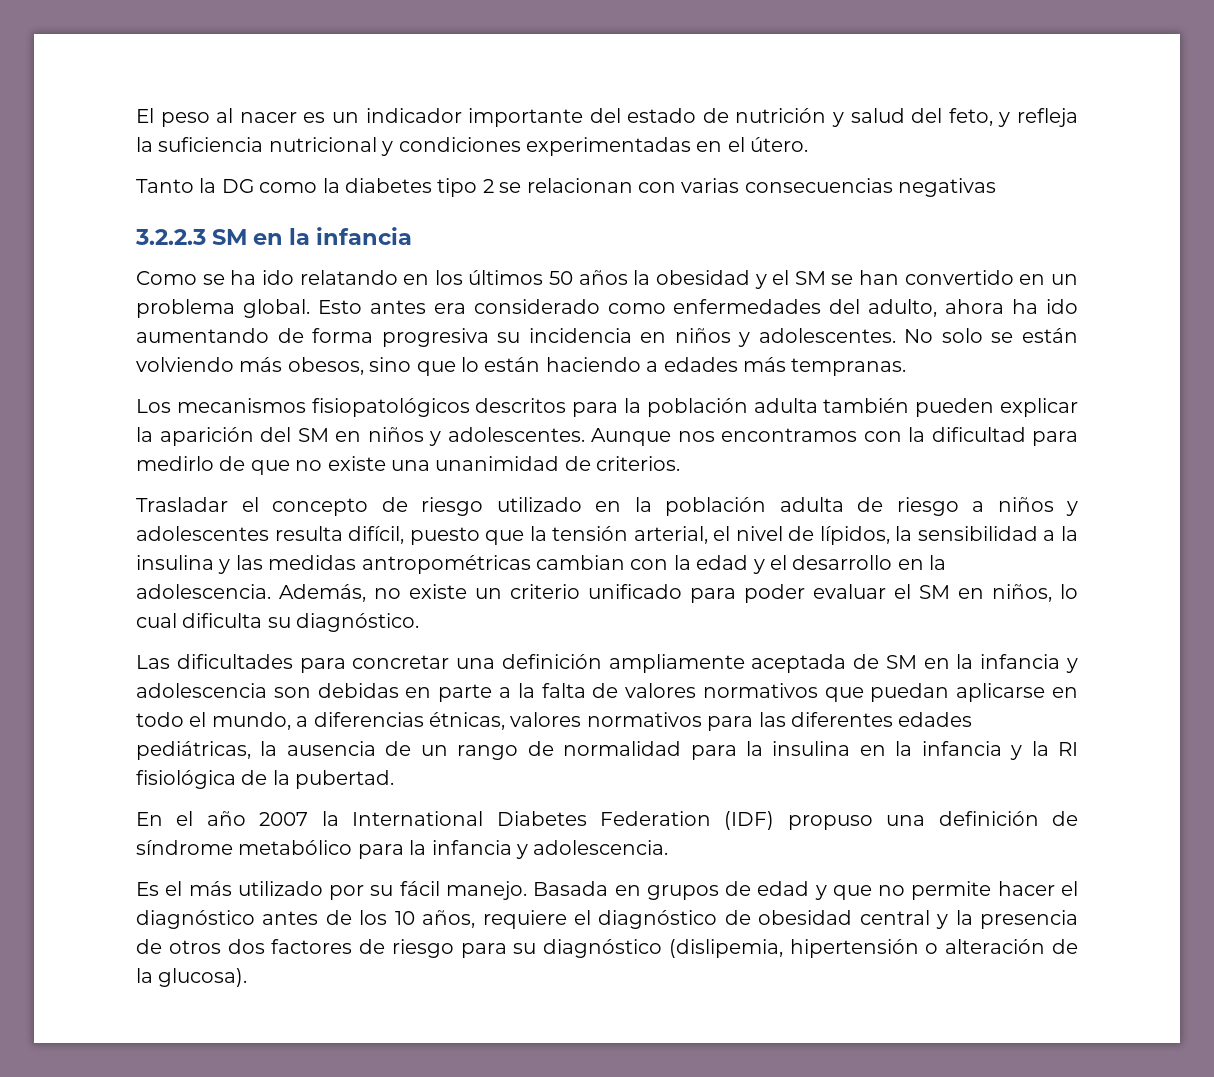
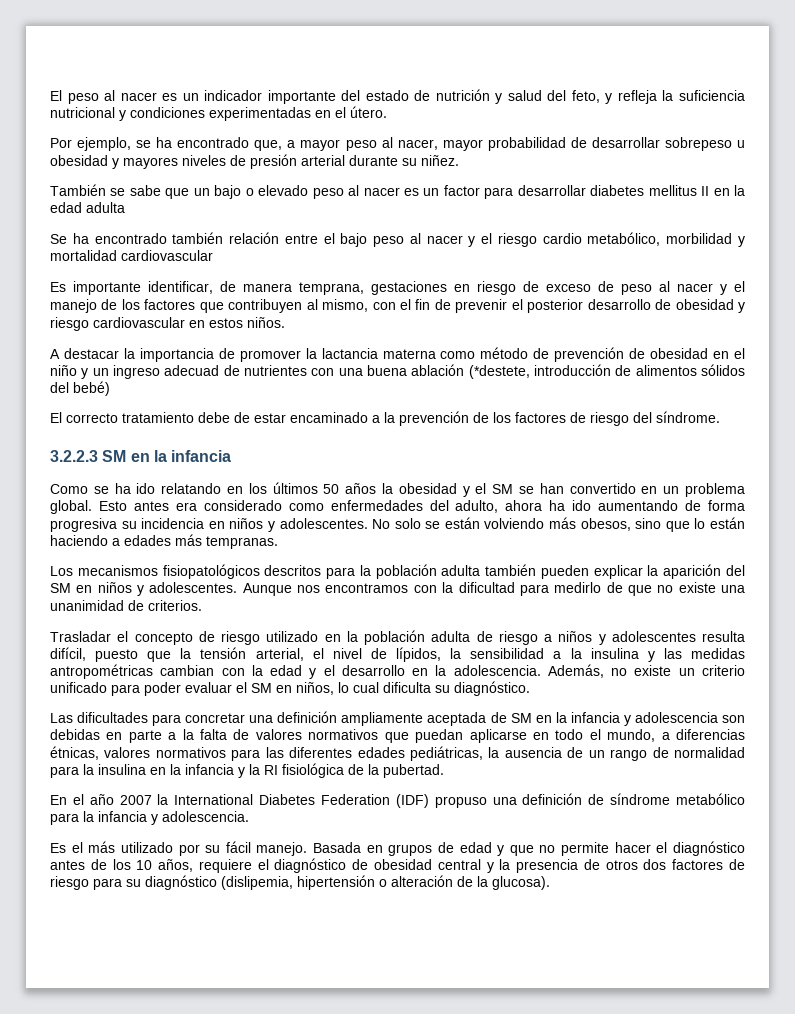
- Tanto la DG como la diabetes tipo 2 se relacionan con varias consecuencias negativas
+ Por ejemplo, se ha encontrado que, a mayor peso al nacer, mayor probabilidad de desarrollar sobrepeso u obesidad y mayores niveles de presión arterial durante su niñez.
+ También se sabe que un bajo o elevado peso al nacer es un factor para desarrollar diabetes mellitus II en la edad adulta
+ Se ha encontrado también relación entre el bajo peso al nacer y el riesgo cardio metabólico, morbilidad y mortalidad cardiovascular
+ Es importante identificar, de manera temprana, gestaciones en riesgo de exceso de peso al nacer y el manejo de los factores que contribuyen al mismo, con el fin de prevenir el posterior desarrollo de obesidad y riesgo cardiovascular en estos niños.
+ A destacar la importancia de promover la lactancia materna como método de prevención de obesidad en el niño y un ingreso adecuad de nutrientes con una buena ablación (*destete, introducción de alimentos sólidos del bebé)
+ El correcto tratamiento debe de estar encaminado a la prevención de los factores de riesgo del síndrome.

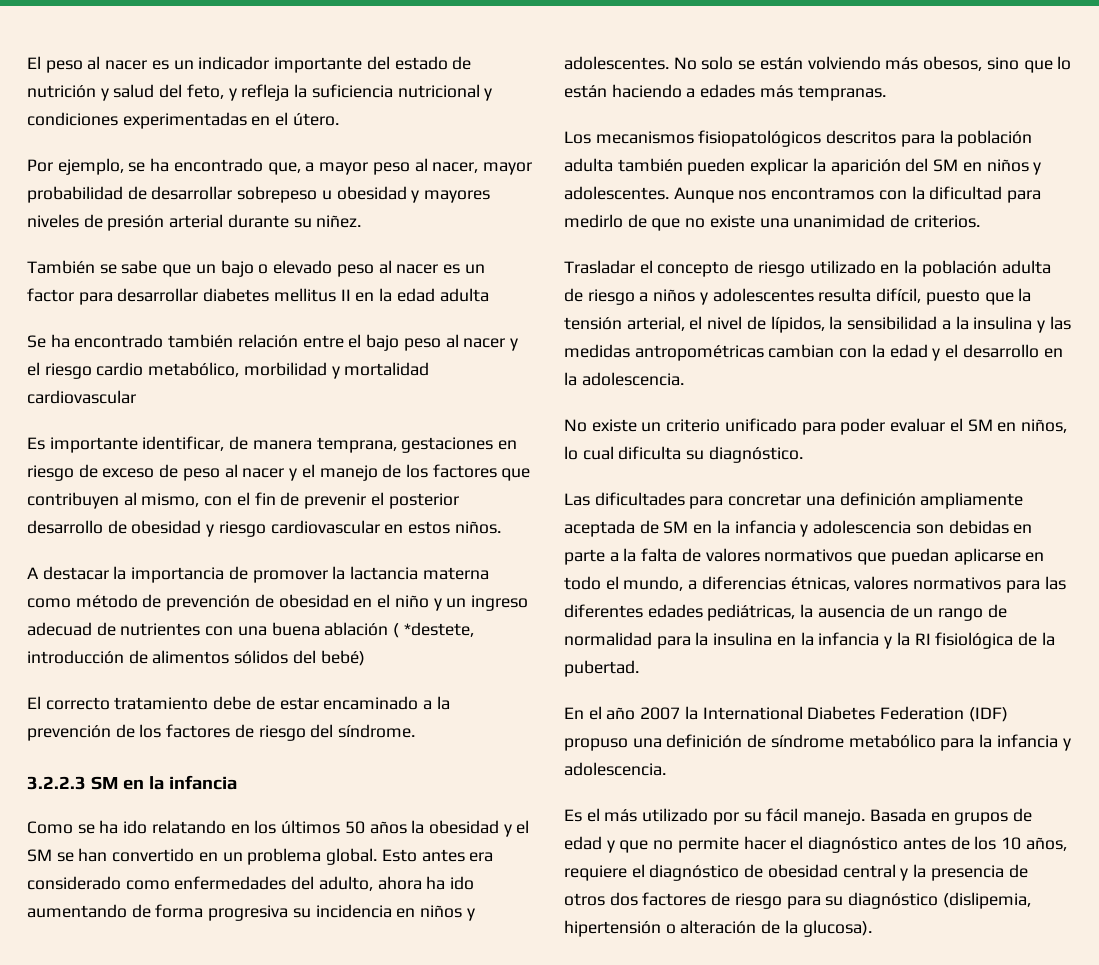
- A destacar la importancia de promover la lactancia materna como método de prevención de obesidad en el niño y un ingreso adecuad de nutrientes con una buena ablación (*destete, introducción de alimentos sólidos del bebé)
+ A destacar la importancia de promover la lactancia materna como método de prevención de obesidad en el niño y un ingreso adecuad de nutrientes con una buena ablación ( *destete, introducción de alimentos sólidos del bebé)
- Trasladar el concepto de riesgo utilizado en la población adulta de riesgo a niños y adolescentes resulta difícil, puesto que la tensión arterial, el nivel de lípidos, la sensibilidad a la insulina y las medidas antropométricas cambian con la edad y el desarrollo en la adolescencia. Además, no existe un criterio unificado para poder evaluar el SM en niños, lo cual dificulta su diagnóstico.
+ Trasladar el concepto de riesgo utilizado en la población adulta de riesgo a niños y adolescentes resulta difícil, puesto que la tensión arterial, el nivel de lípidos, la sensibilidad a la insulina y las medidas antropométricas cambian con la edad y el desarrollo en la adolescencia.
+ No existe un criterio unificado para poder evaluar el SM en niños, lo cual dificulta su diagnóstico.

